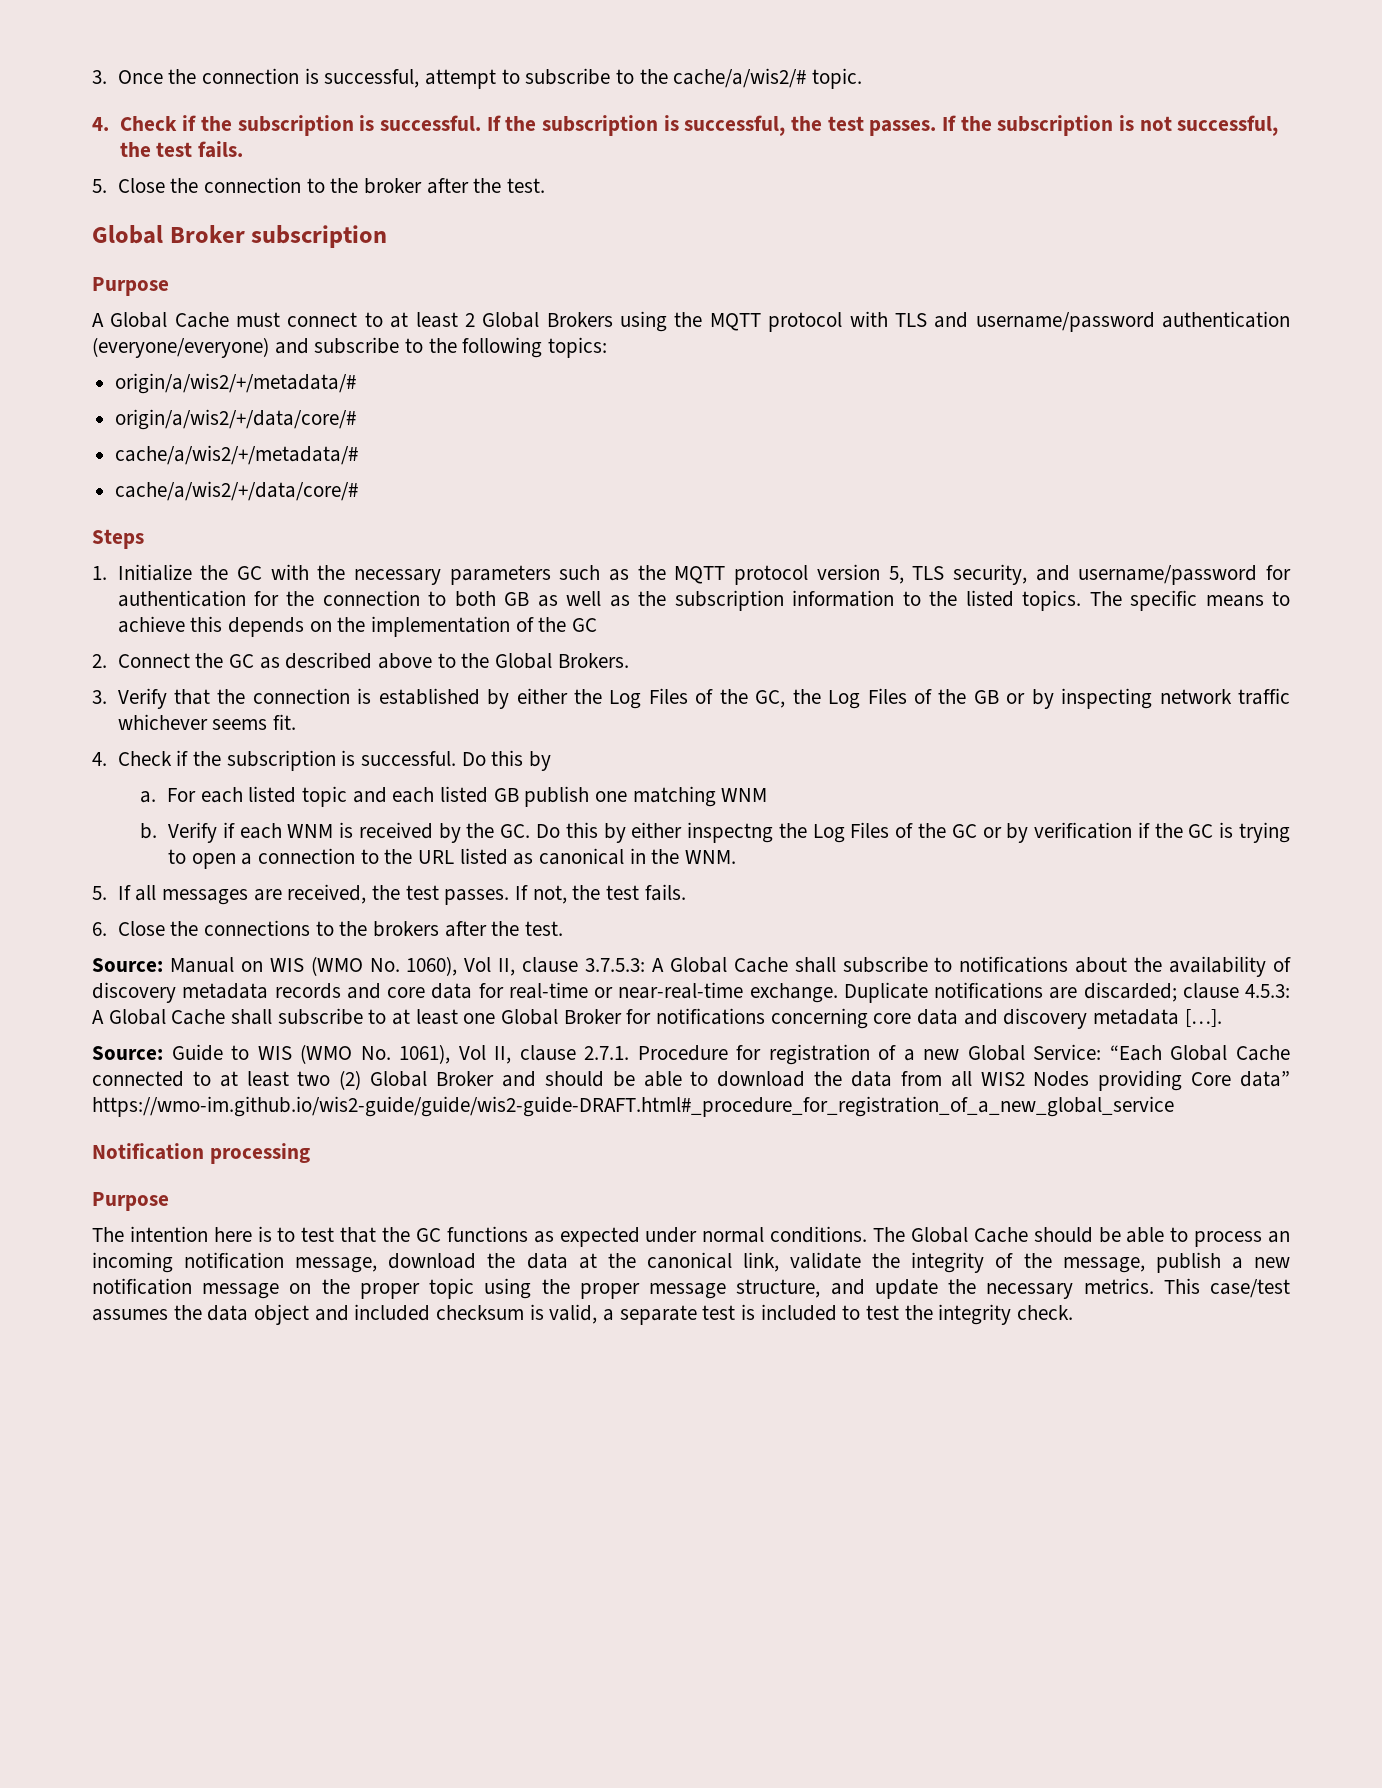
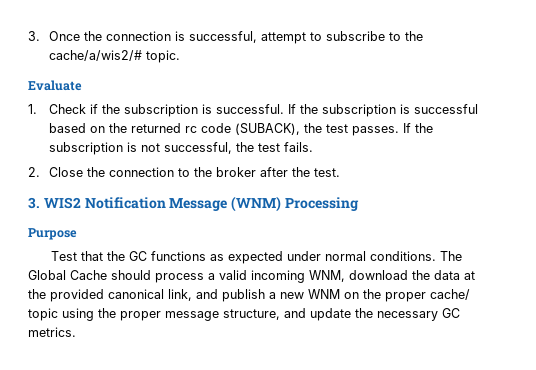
  3. Once the connection is successful, attempt to subscribe to the cache/a/wis2/# topic.
- 4. Check if the subscription is successful.
+ Evaluate
+ 1. Check if the subscription is successful.
- If the subscription is successful, the test passes.
+ If the subscription is successful based on the returned rc code (SUBACK), the test passes.
- 5. Close the connection to the broker after the test.
+ 2. Close the connection to the broker after the test.
- Global Broker subscription
+ 3. WIS2 Notification Message (WNM) Processing
  Purpose
- A Global Cache must connect to at least 2 Global Brokers using the MQTT protocol with TLS and username/password authentication (everyone/everyone) and subscribe to the following topics:
- origin/a/wis2/+/metadata/#
- origin/a/wis2/+/data/core/#
- cache/a/wis2/+/metadata/#
- cache/a/wis2/+/data/core/#
- Steps
- 1. Initialize the GC with the necessary parameters such as the MQTT protocol version 5, TLS security, and username/password for authentication for the connection to both GB as well as the subscription information to the listed topics. The specific means to achieve this depends on the implementation of the GC
- 2. Connect the GC as described above to the Global Brokers.
- 3. Verify that the connection is established by either the Log Files of the GC, the Log Files of the GB or by inspecting network traffic whichever seems fit.
- 4. Check if the subscription is successful. Do this by
- a. For each listed topic and each listed GB publish one matching WNM
- b. Verify if each WNM is received by the GC. Do this by either inspectng the Log Files of the GC or by verification if the GC is trying to open a connection to the URL listed as canonical in the WNM.
- 5. If all messages are received, the test passes. If not, the test fails.
- 6. Close the connections to the brokers after the test.
- Source: Manual on WIS (WMO No. 1060), Vol II, clause 3.7.5.3: A Global Cache shall subscribe to notifications about the availability of discovery metadata records and core data for real-time or near-real-time exchange. Duplicate notifications are discarded; clause 4.5.3: A Global Cache shall subscribe to at least one Global Broker for notifications concerning core data and discovery metadata […].
- Source: Guide to WIS (WMO No. 1061), Vol II, clause 2.7.1. Procedure for registration of a new Global Service: “Each Global Cache connected to at least two (2) Global Broker and should be able to download the data from all WIS2 Nodes providing Core data” https://wmo-im.github.io/wis2-guide/guide/wis2-guide-DRAFT.html#_procedure_for_registration_of_a_new_global_service
- Notification processing
- Purpose
- The intention here is to test that the GC functions as expected under normal conditions.
+ Test that the GC functions as expected under normal conditions.
- The Global Cache should be able to process an incoming notification message, download the data at the canonical link, validate the integrity of the message, publish a new notification message on the proper topic using the proper message structure, and update the necessary metrics. This case/test assumes the data object and included checksum is valid, a separate test is included to test the integrity check.
+ The Global Cache should process a valid incoming WNM, download the data at the provided canonical link, and publish a new WNM on the proper cache/ topic using the proper message structure, and update the necessary GC metrics.

